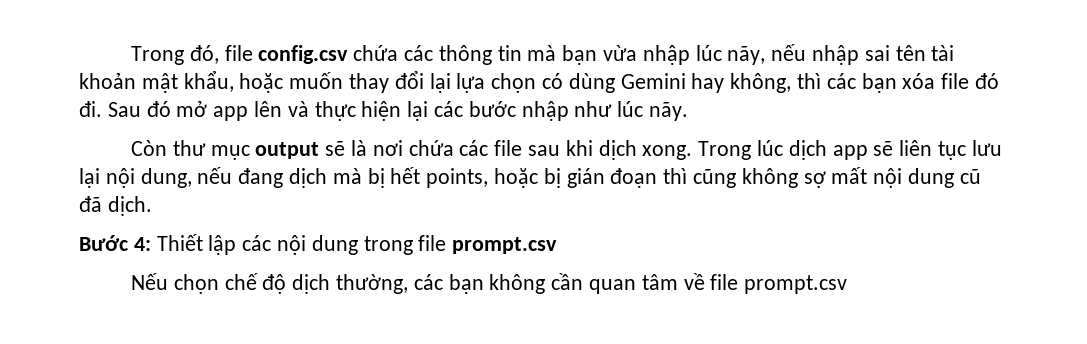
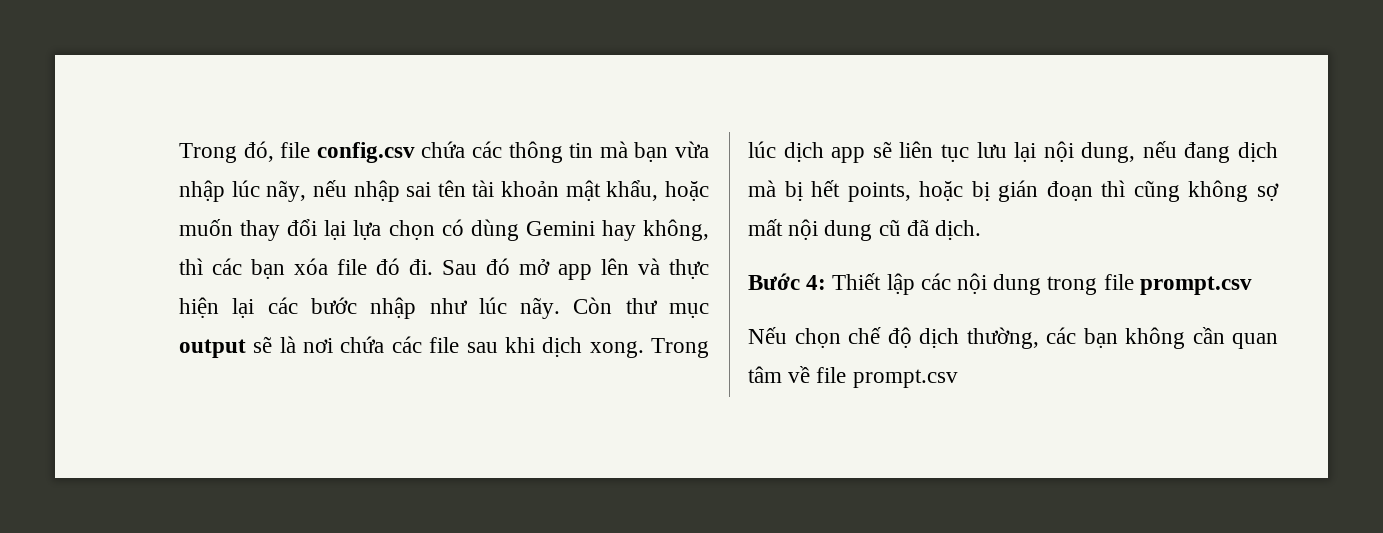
- Sau đó mở app lên và thực hiện lại các bước nhập như lúc nãy.
- Còn thư mục output sẽ là nơi chứa các file sau khi dịch xong.
+ Sau đó mở app lên và thực hiện lại các bước nhập như lúc nãy. Còn thư mục output sẽ là nơi chứa các file sau khi dịch xong.

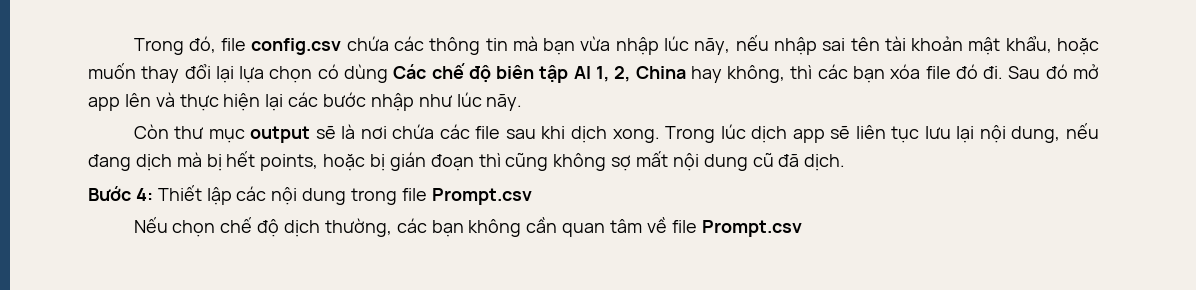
- Trong đó, file config.csv chứa các thông tin mà bạn vừa nhập lúc nãy, nếu nhập sai tên tài khoản mật khẩu, hoặc muốn thay đổi lại lựa chọn có dùng Gemini hay không, thì các bạn xóa file đó đi.
+ Trong đó, file config.csv chứa các thông tin mà bạn vừa nhập lúc nãy, nếu nhập sai tên tài khoản mật khẩu, hoặc muốn thay đổi lại lựa chọn có dùng Các chế độ biên tập AI 1, 2, China hay không, thì các bạn xóa file đó đi.
- Sau đó mở app lên và thực hiện lại các bước nhập như lúc nãy. Còn thư mục output sẽ là nơi chứa các file sau khi dịch xong.
+ Sau đó mở app lên và thực hiện lại các bước nhập như lúc nãy.
+ Còn thư mục output sẽ là nơi chứa các file sau khi dịch xong.
- Bước 4: Thiết lập các nội dung trong file prompt.csv
+ Bước 4: Thiết lập các nội dung trong file Prompt.csv
- Nếu chọn chế độ dịch thường, các bạn không cần quan tâm về file prompt.csv
+ Nếu chọn chế độ dịch thường, các bạn không cần quan tâm về file Prompt.csv

